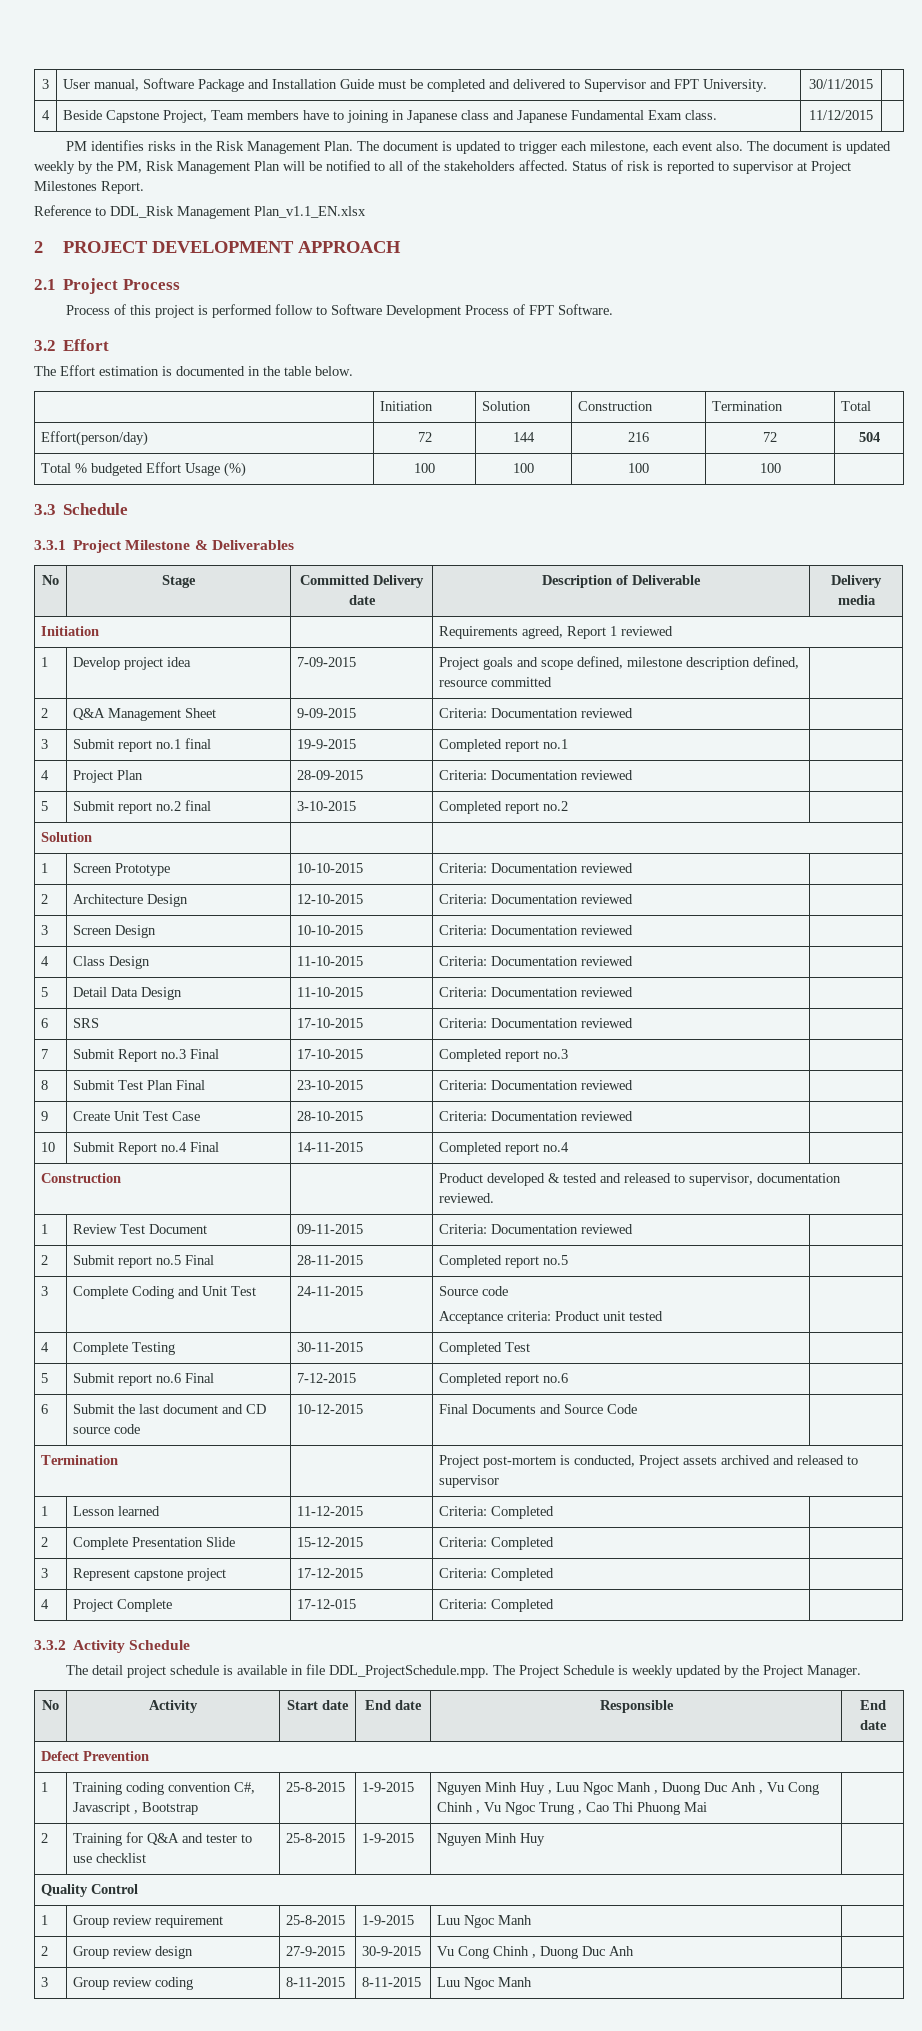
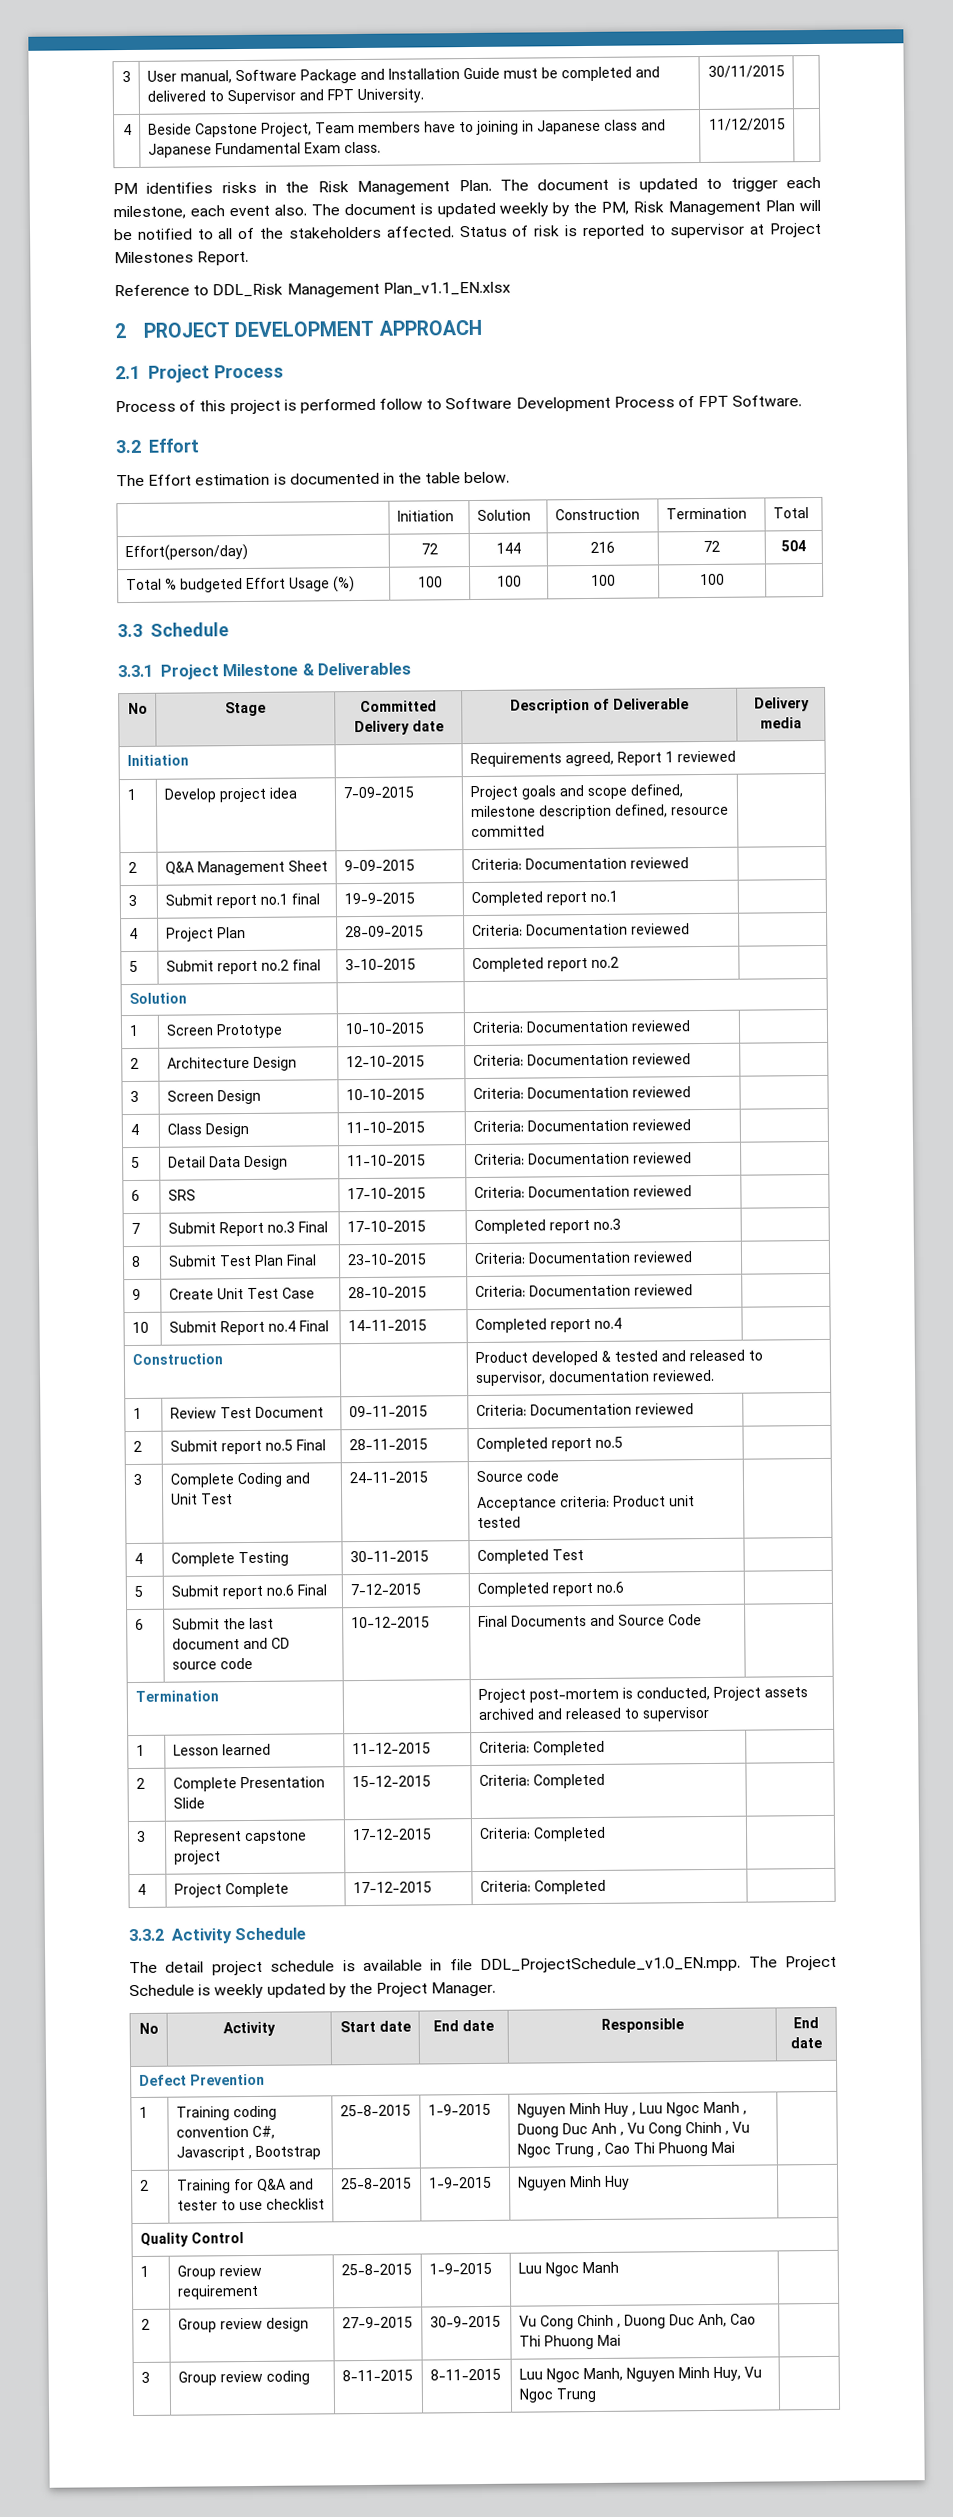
- 4 | Project Complete | 17-12-015 | Criteria: Completed |
+ 4 | Project Complete | 17-12-2015 | Criteria: Completed |
- The detail project schedule is available in file DDL_ProjectSchedule.mpp. The Project Schedule is weekly updated by the Project Manager.
+ The detail project schedule is available in file DDL_ProjectSchedule_v1.0_EN.mpp. The Project Schedule is weekly updated by the Project Manager.
- 2 | Group review design | 27-9-2015 | 30-9-2015 | Vu Cong Chinh , Duong Duc Anh |
+ 2 | Group review design | 27-9-2015 | 30-9-2015 | Vu Cong Chinh , Duong Duc Anh, Cao Thi Phuong Mai |
- 3 | Group review coding | 8-11-2015 | 8-11-2015 | Luu Ngoc Manh |
+ 3 | Group review coding | 8-11-2015 | 8-11-2015 | Luu Ngoc Manh, Nguyen Minh Huy, Vu Ngoc Trung |

